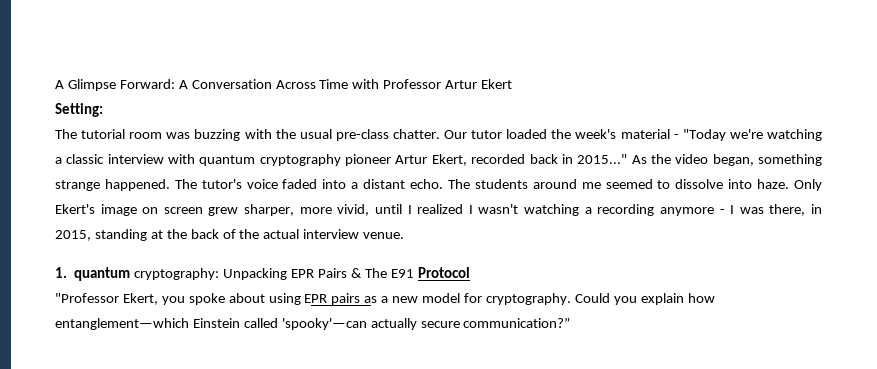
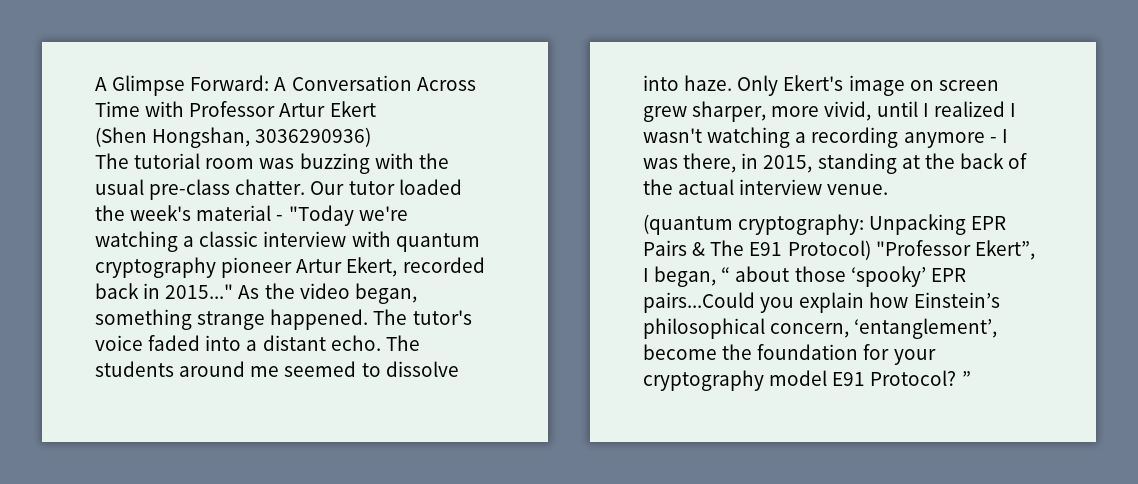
- Setting:
+ (Shen Hongshan, 3036290936)
- 1. quantum cryptography: Unpacking EPR Pairs & The E91 Protocol
- "Professor Ekert, you spoke about using EPR pairs as a new model for cryptography. Could you explain how entanglement—which Einstein called 'spooky'—can actually secure communication?”
+ (quantum cryptography: Unpacking EPR Pairs & The E91 Protocol) "Professor Ekert”, I began, “ about those ‘spooky’ EPR pairs...Could you explain how Einstein’s philosophical concern, ‘entanglement’, become the foundation for your cryptography model E91 Protocol? ”

